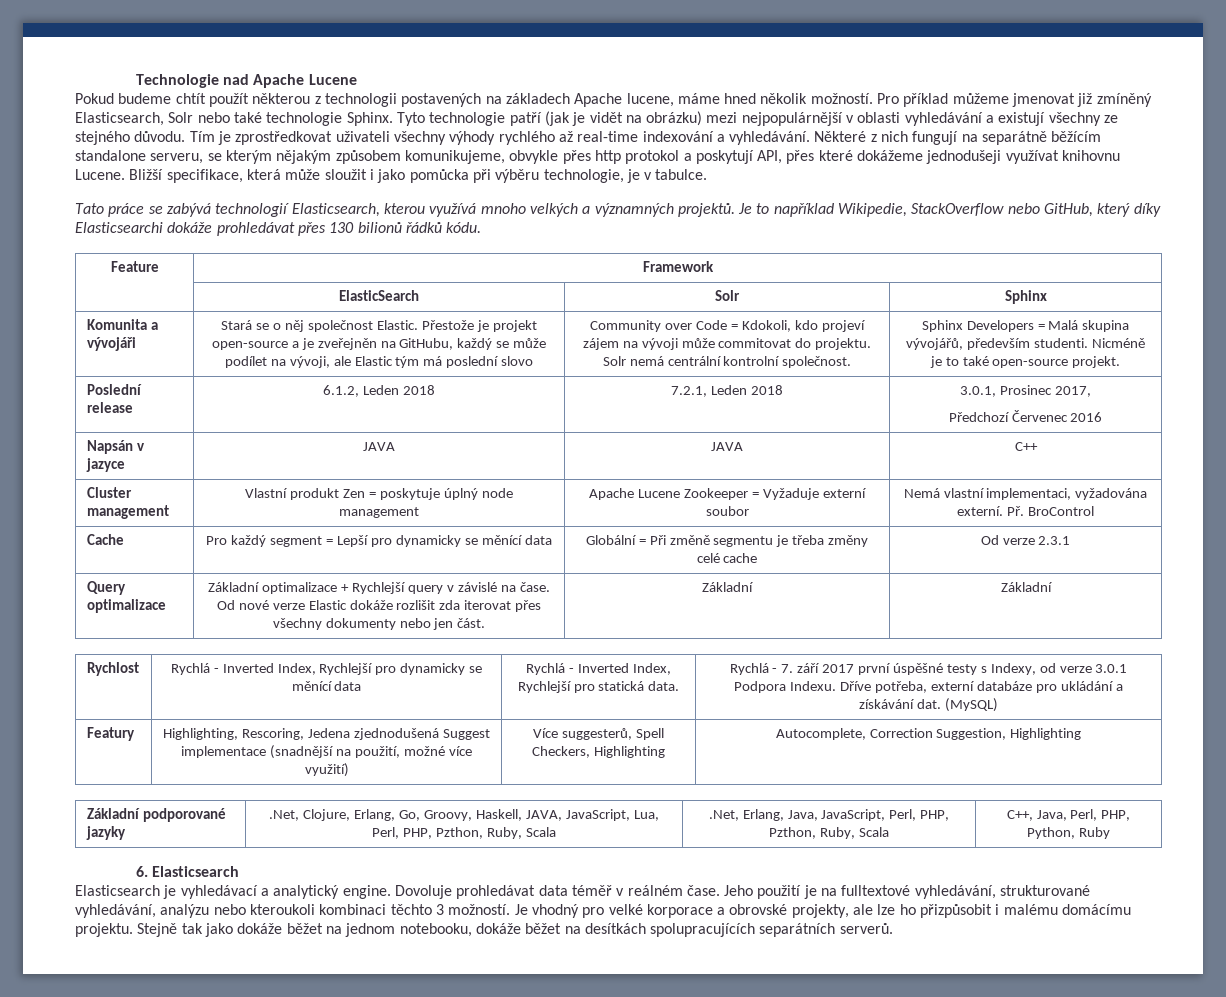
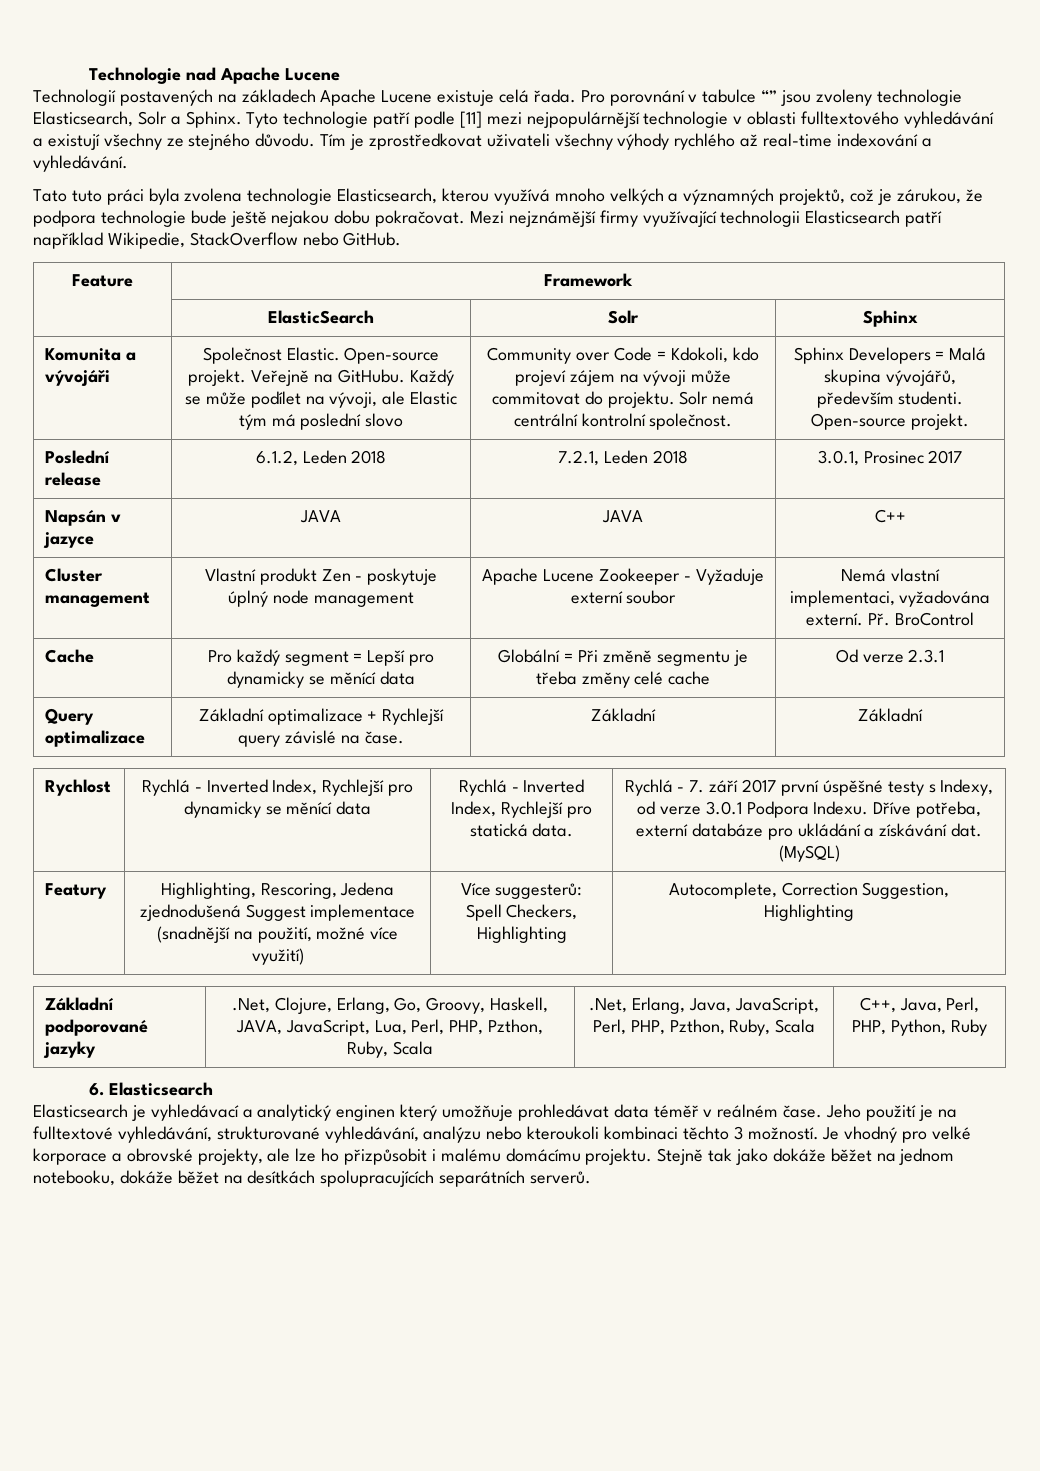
- Pokud budeme chtít použít některou z technologii postavených na základech Apache lucene, máme hned několik možností. Pro příklad můžeme jmenovat již zmíněný Elasticsearch, Solr nebo také technologie Sphinx. Tyto technologie patří (jak je vidět na obrázku) mezi nejpopulárnější v oblasti vyhledávání a existují všechny ze stejného důvodu.
+ Technologií postavených na základech Apache Lucene existuje celá řada. Pro porovnání v tabulce “” jsou zvoleny technologie Elasticsearch, Solr a Sphinx. Tyto technologie patří podle [11] mezi nejpopulárnější technologie v oblasti fulltextového vyhledávání a existují všechny ze stejného důvodu.
- Tím je zprostředkovat uživateli všechny výhody rychlého až real-time indexování a vyhledávání. Některé z nich fungují na separátně běžícím standalone serveru, se kterým nějakým způsobem komunikujeme, obvykle přes http protokol a poskytují API, přes které dokážeme jednodušeji využívat knihovnu Lucene. Bližší specifikace, která může sloužit i jako pomůcka při výběru technologie, je v tabulce.
- Tato práce se zabývá technologií Elasticsearch, kterou využívá mnoho velkých a významných projektů. Je to například Wikipedie, StackOverflow nebo GitHub, který díky Elasticsearchi dokáže prohledávat přes 130 bilionů řádků kódu.
+ Tím je zprostředkovat uživateli všechny výhody rychlého až real-time indexování a vyhledávání.
+ Tato tuto práci byla zvolena technologie Elasticsearch, kterou využívá mnoho velkých a významných projektů, což je zárukou, že podpora technologie bude ještě nejakou dobu pokračovat. Mezi nejznámější firmy využívající technologii Elasticsearch patří například Wikipedie, StackOverflow nebo GitHub.
- Stará se o něj společnost Elastic. Přestože je projekt open-source a je zveřejněn na GitHubu, každý se může podílet na vývoji, ale Elastic tým má poslední slovo
+ Společnost Elastic. Open-source projekt. Veřejně na GitHubu. Každý se může podílet na vývoji, ale Elastic tým má poslední slovo
- Sphinx Developers = Malá skupina vývojářů, především studenti. Nicméně je to také open-source projekt.
+ Sphinx Developers = Malá skupina vývojářů, především studenti. Open-source projekt.
- Poslední release | 6.1.2, Leden 2018 | 7.2.1, Leden 2018 | 3.0.1, Prosinec 2017,
- Předchozí Červenec 2016
+ Poslední release | 6.1.2, Leden 2018 | 7.2.1, Leden 2018 | 3.0.1, Prosinec 2017
- Cluster management | Vlastní produkt Zen = poskytuje úplný node management | Apache Lucene Zookeeper = Vyžaduje externí soubor | Nemá vlastní implementaci, vyžadována externí. Př. BroControl
+ Cluster management | Vlastní produkt Zen - poskytuje úplný node management | Apache Lucene Zookeeper - Vyžaduje externí soubor | Nemá vlastní implementaci, vyžadována externí. Př. BroControl
- Query optimalizace | Základní optimalizace + Rychlejší query v závislé na čase. Od nové verze Elastic dokáže rozlišit zda iterovat přes všechny dokumenty nebo jen část. | Základní | Základní
+ Query optimalizace | Základní optimalizace + Rychlejší query závislé na čase. | Základní | Základní
- Featury | Highlighting, Rescoring, Jedena zjednodušená Suggest implementace (snadnější na použití, možné více využití) | Více suggesterů, Spell Checkers, Highlighting | Autocomplete, Correction Suggestion, Highlighting
+ Featury | Highlighting, Rescoring, Jedena zjednodušená Suggest implementace (snadnější na použití, možné více využití) | Více suggesterů: Spell Checkers, Highlighting | Autocomplete, Correction Suggestion, Highlighting
- Elasticsearch je vyhledávací a analytický engine. Dovoluje prohledávat data téměř v reálném čase.
+ Elasticsearch je vyhledávací a analytický enginen který umožňuje prohledávat data téměř v reálném čase.

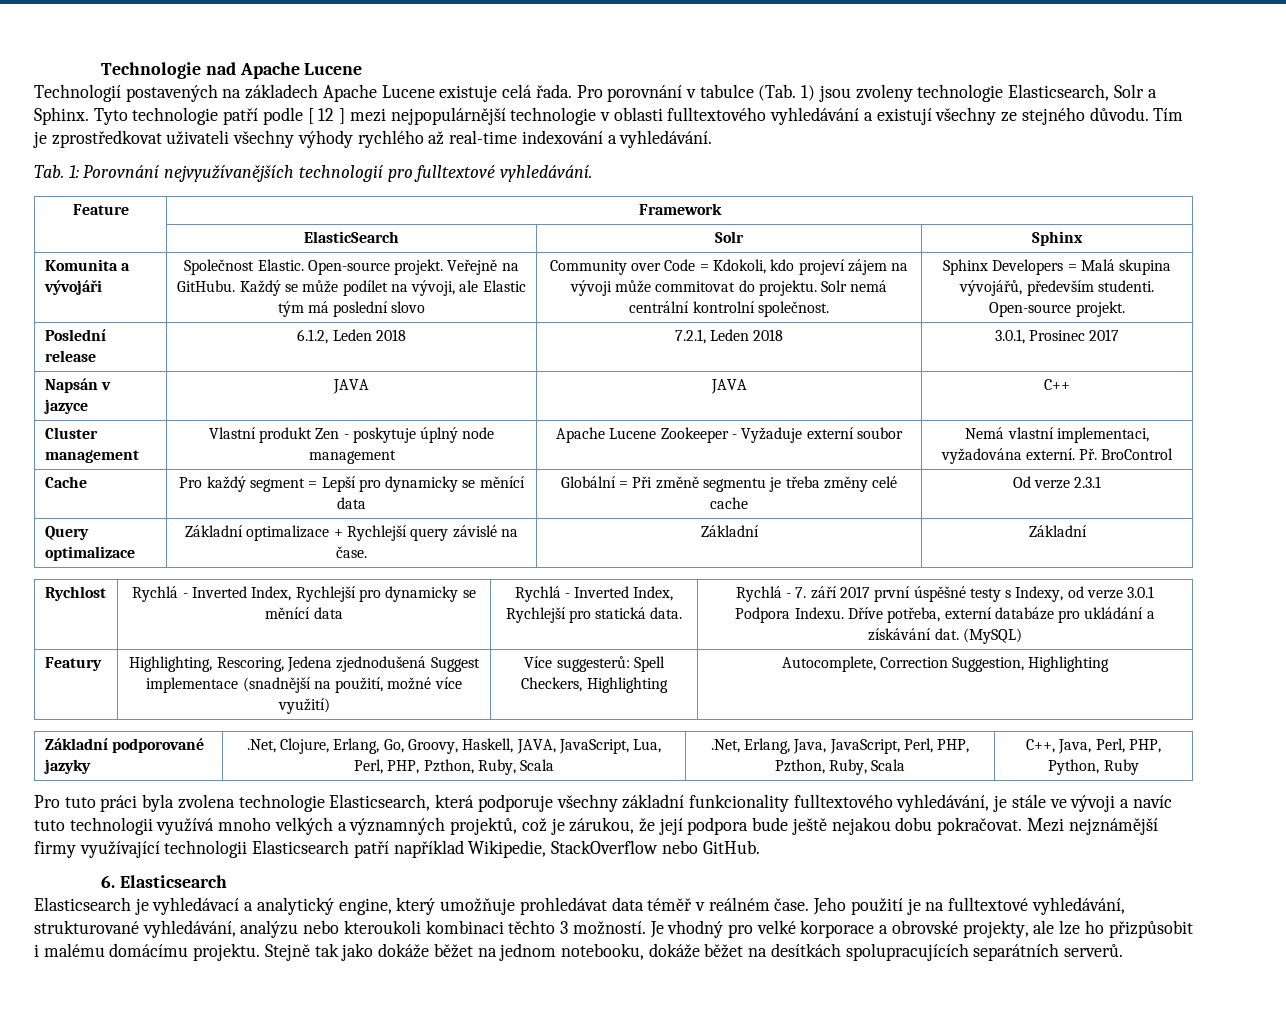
- Pro porovnání v tabulce “” jsou zvoleny technologie Elasticsearch, Solr a Sphinx.
+ Pro porovnání v tabulce (Tab. 1) jsou zvoleny technologie Elasticsearch, Solr a Sphinx.
- Tyto technologie patří podle [11] mezi nejpopulárnější technologie v oblasti fulltextového vyhledávání a existují všechny ze stejného důvodu.
+ Tyto technologie patří podle [ 12 ] mezi nejpopulárnější technologie v oblasti fulltextového vyhledávání a existují všechny ze stejného důvodu.
- Tato tuto práci byla zvolena technologie Elasticsearch, kterou využívá mnoho velkých a významných projektů, což je zárukou, že podpora technologie bude ještě nejakou dobu pokračovat. Mezi nejznámější firmy využívající technologii Elasticsearch patří například Wikipedie, StackOverflow nebo GitHub.
+ Tab. 1: Porovnání nejvyužívanějších technologií pro fulltextové vyhledávání.
+ Pro tuto práci byla zvolena technologie Elasticsearch, která podporuje všechny základní funkcionality fulltextového vyhledávání, je stále ve vývoji a navíc tuto technologii využívá mnoho velkých a významných projektů, což je zárukou, že její podpora bude ještě nejakou dobu pokračovat. Mezi nejznámější firmy využívající technologii Elasticsearch patří například Wikipedie, StackOverflow nebo GitHub.
- Elasticsearch je vyhledávací a analytický enginen který umožňuje prohledávat data téměř v reálném čase.
+ Elasticsearch je vyhledávací a analytický engine, který umožňuje prohledávat data téměř v reálném čase.

